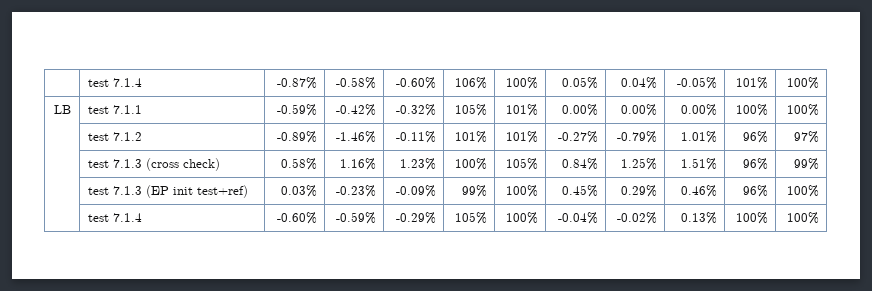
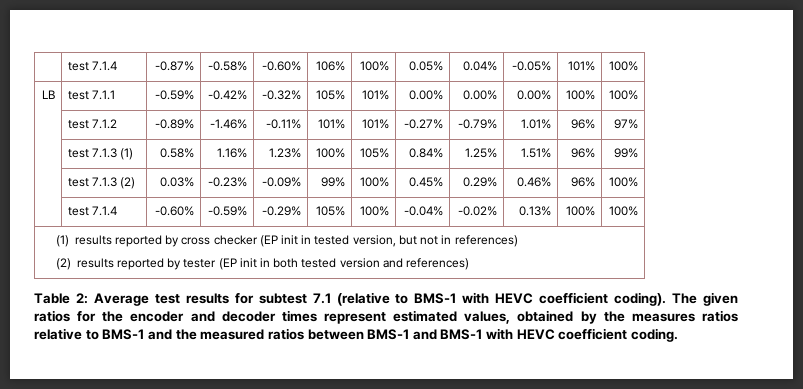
- | test 7.1.3 (cross check) | 0.58% | 1.16% | 1.23% | 100% | 105% | 0.84% | 1.25% | 1.51% | 96% | 99%
+ | test 7.1.3 (1) | 0.58% | 1.16% | 1.23% | 100% | 105% | 0.84% | 1.25% | 1.51% | 96% | 99%
- | test 7.1.3 (EP init test+ref) | 0.03% | -0.23% | -0.09% | 99% | 100% | 0.45% | 0.29% | 0.46% | 96% | 100%
+ | test 7.1.3 (2) | 0.03% | -0.23% | -0.09% | 99% | 100% | 0.45% | 0.29% | 0.46% | 96% | 100%
+ (1) results reported by cross checker (EP init in tested version, but not in references)
+ (2) results reported by tester (EP init in both tested version and references)
+ Table 2: Average test results for subtest 7.1 (relative to BMS-1 with HEVC coefficient coding). The given ratios for the encoder and decoder times represent estimated values, obtained by the measures ratios relative to BMS-1 and the measured ratios between BMS-1 and BMS-1 with HEVC coefficient coding.

